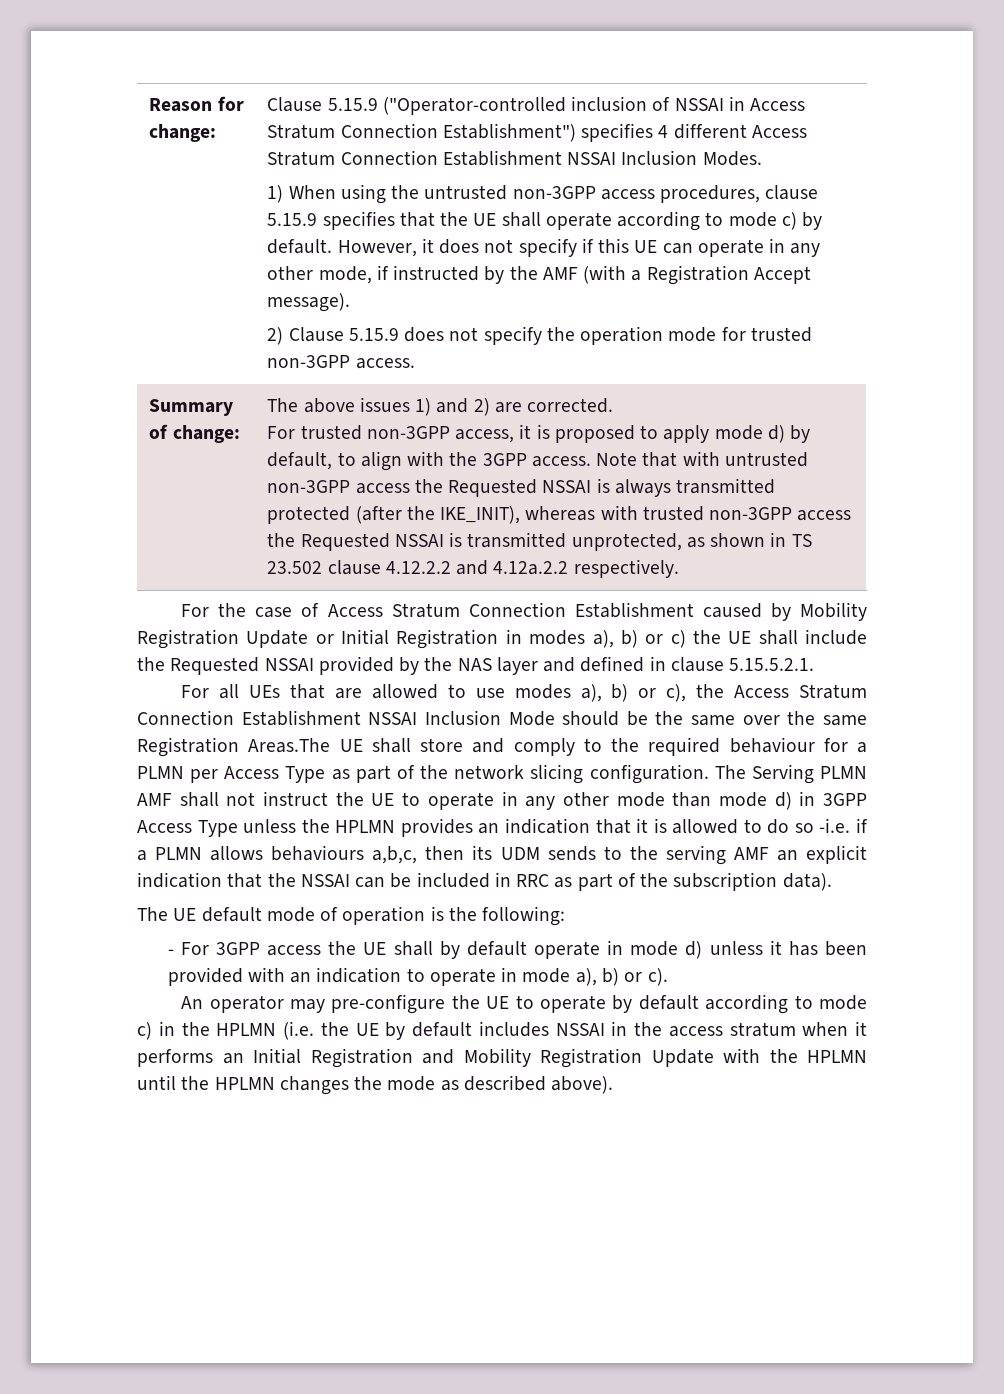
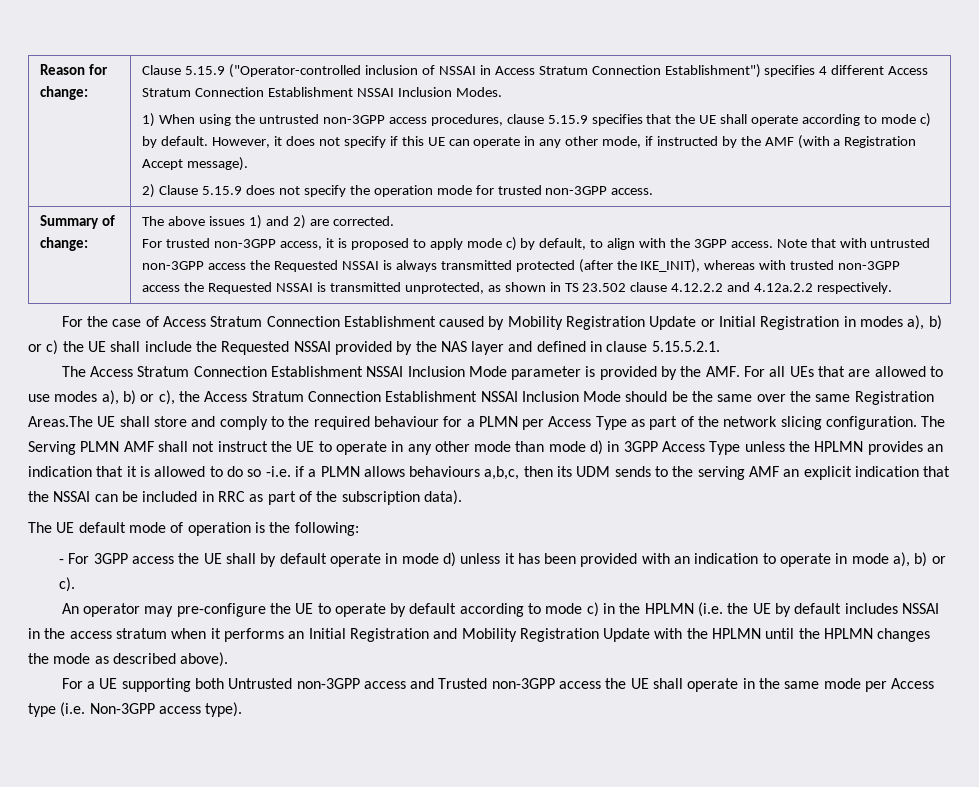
- For trusted non-3GPP access, it is proposed to apply mode d) by default, to align with the 3GPP access.
+ For trusted non-3GPP access, it is proposed to apply mode c) by default, to align with the 3GPP access.
- For all UEs that are allowed to use modes a), b) or c), the Access Stratum Connection Establishment NSSAI Inclusion Mode should be the same over the same Registration Areas.The UE shall store and comply to the required behaviour for a PLMN per Access Type as part of the network slicing configuration.
+ The Access Stratum Connection Establishment NSSAI Inclusion Mode parameter is provided by the AMF. For all UEs that are allowed to use modes a), b) or c), the Access Stratum Connection Establishment NSSAI Inclusion Mode should be the same over the same Registration Areas.The UE shall store and comply to the required behaviour for a PLMN per Access Type as part of the network slicing configuration.
+ For a UE supporting both Untrusted non-3GPP access and Trusted non-3GPP access the UE shall operate in the same mode per Access type (i.e. Non-3GPP access type).

